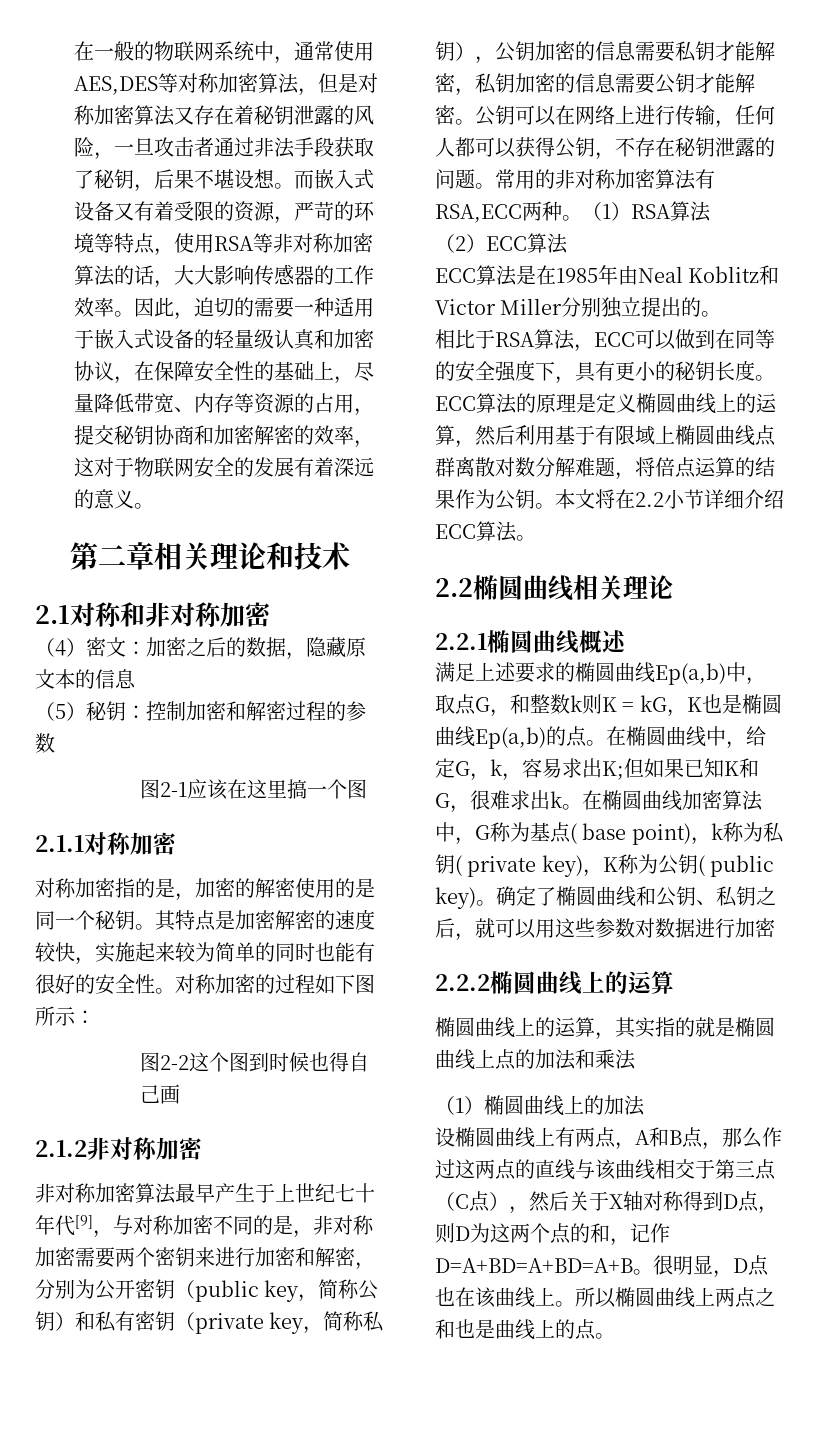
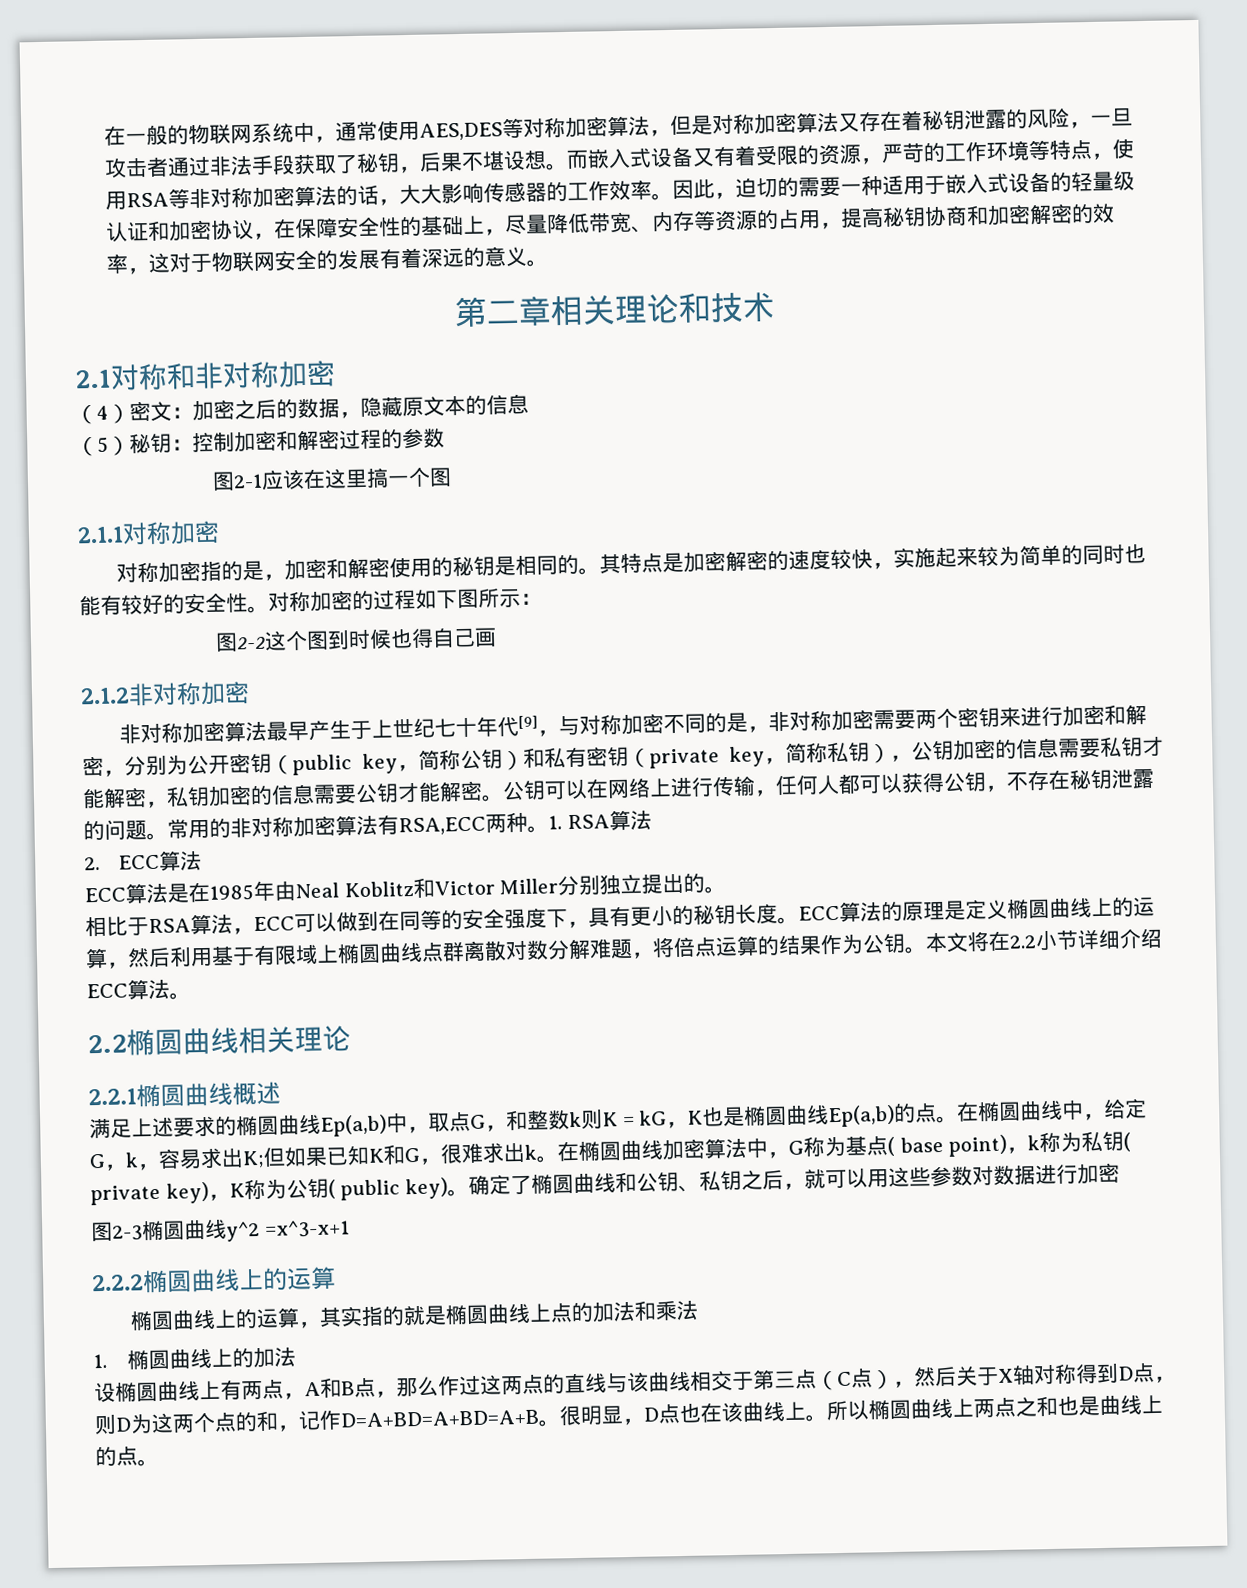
- 而嵌入式设备又有着受限的资源，严苛的环境等特点，使用RSA等非对称加密算法的话，大大影响传感器的工作效率。
+ 而嵌入式设备又有着受限的资源，严苛的工作环境等特点，使用RSA等非对称加密算法的话，大大影响传感器的工作效率。
- 因此，迫切的需要一种适用于嵌入式设备的轻量级认真和加密协议，在保障安全性的基础上，尽量降低带宽、内存等资源的占用，提交秘钥协商和加密解密的效率，这对于物联网安全的发展有着深远的意义。
+ 因此，迫切的需要一种适用于嵌入式设备的轻量级认证和加密协议，在保障安全性的基础上，尽量降低带宽、内存等资源的占用，提高秘钥协商和加密解密的效率，这对于物联网安全的发展有着深远的意义。
- 对称加密指的是，加密的解密使用的是同一个秘钥。
+ 对称加密指的是，加密和解密使用的秘钥是相同的。
- 其特点是加密解密的速度较快，实施起来较为简单的同时也能有很好的安全性。
+ 其特点是加密解密的速度较快，实施起来较为简单的同时也能有较好的安全性。
- （1）RSA算法
+ 1. RSA算法
- （2）ECC算法
+ 2. ECC算法
+ 图2-3椭圆曲线y^2 =x^3-x+1
- （1）椭圆曲线上的加法
+ 1.椭圆曲线上的加法

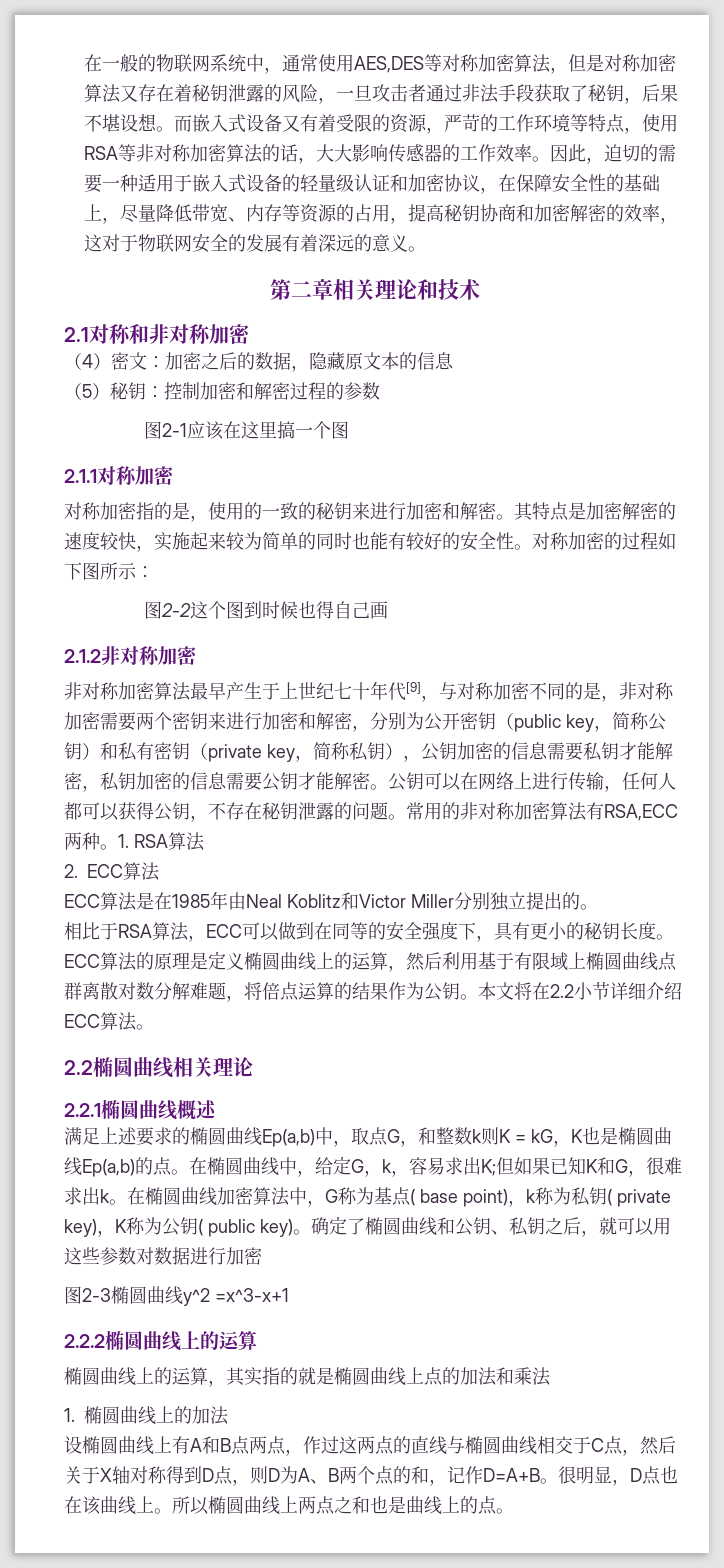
- 对称加密指的是，加密和解密使用的秘钥是相同的。
+ 对称加密指的是，使用的一致的秘钥来进行加密和解密。
- 设椭圆曲线上有两点，A和B点，那么作过这两点的直线与该曲线相交于第三点（C点），然后关于X轴对称得到D点，则D为这两个点的和，记作D=A+BD=A+BD=A+B。
+ 设椭圆曲线上有A和B点两点，作过这两点的直线与椭圆曲线相交于C点，然后关于X轴对称得到D点，则D为A、B两个点的和，记作D=A+B。

